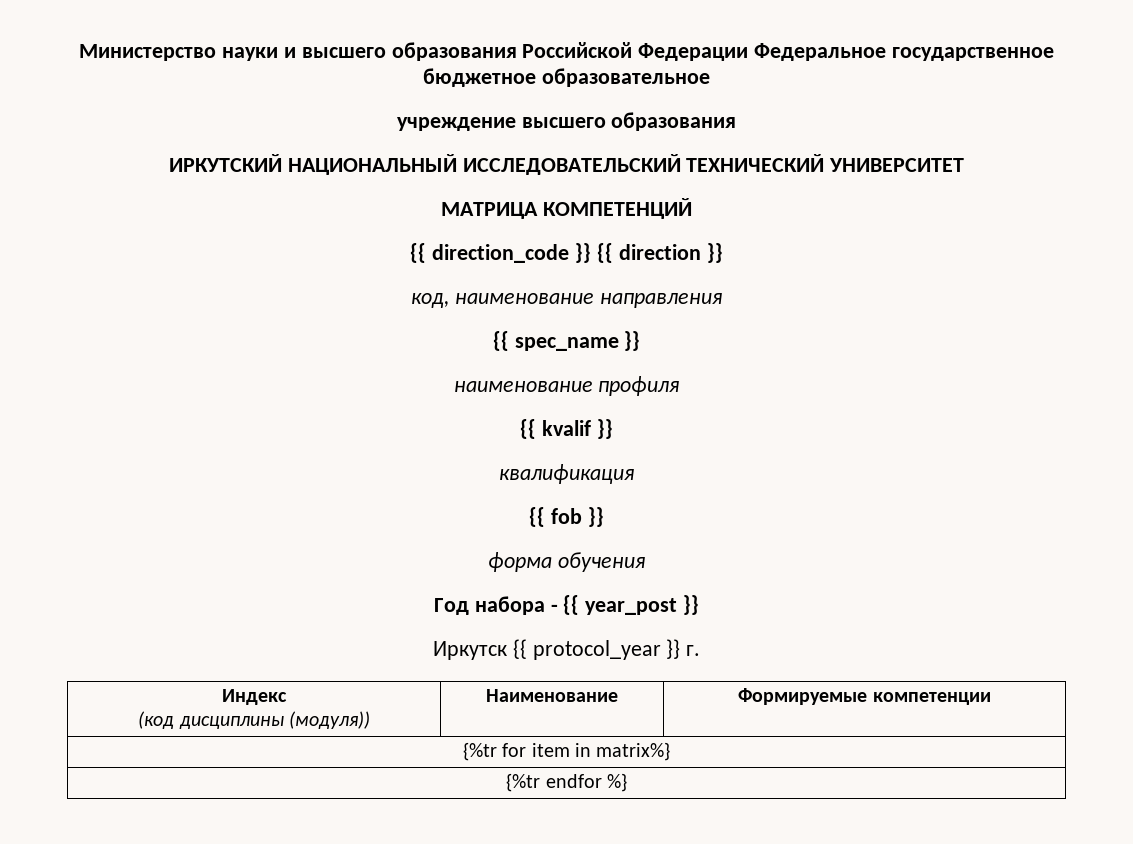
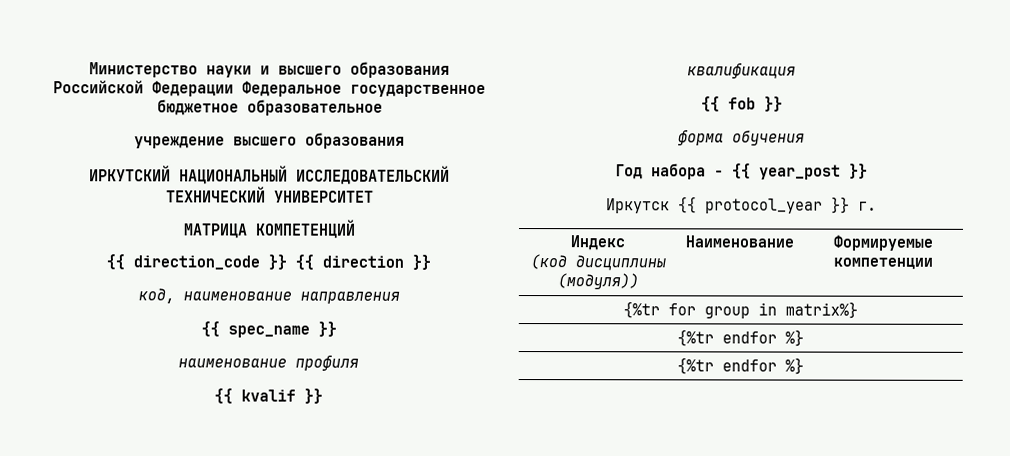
- {%tr for item in matrix%}
+ {%tr for group in matrix%}
+ {%tr endfor %}

